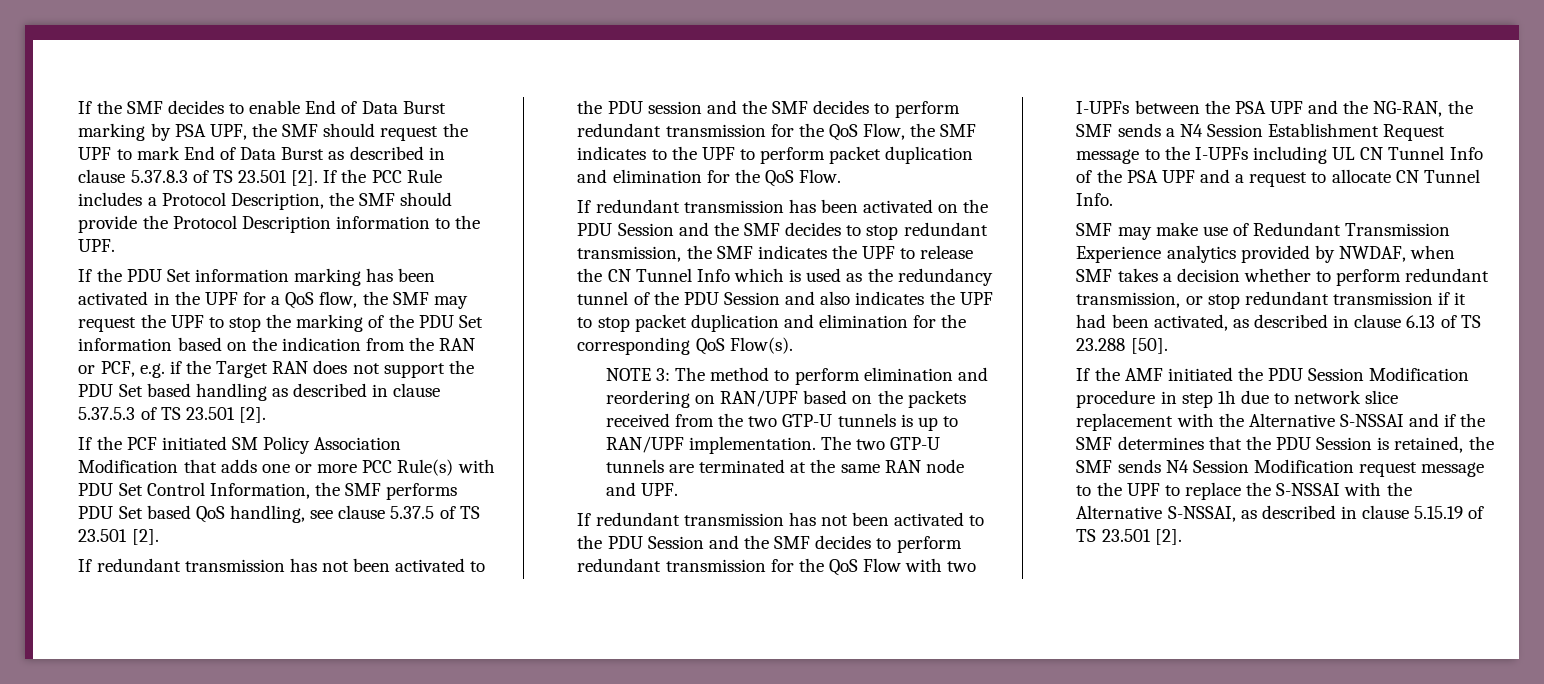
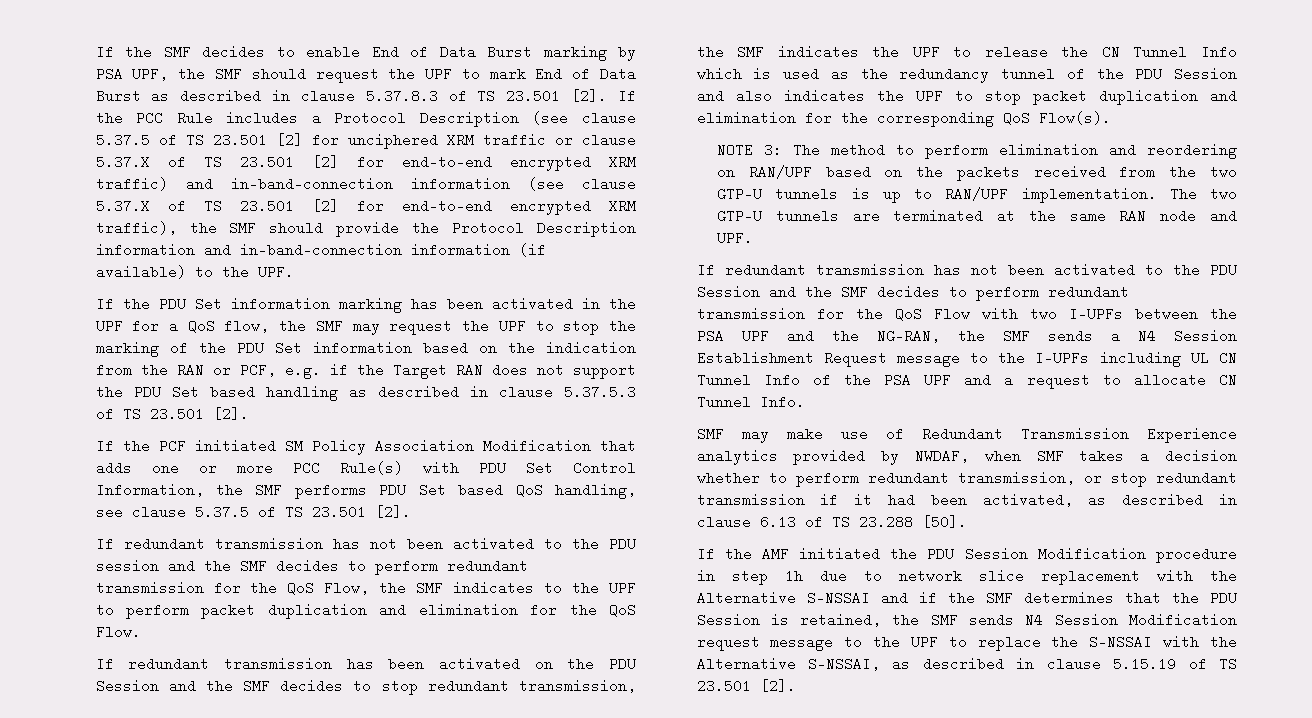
- If the PCC Rule includes a Protocol Description, the SMF should provide the Protocol Description information to the UPF.
+ If the PCC Rule includes a Protocol Description (see clause 5.37.5 of TS 23.501 [2] for unciphered XRM traffic or clause 5.37.X of TS 23.501 [2] for end-to-end encrypted XRM traffic) and in-band-connection information (see clause 5.37.X of TS 23.501 [2] for end-to-end encrypted XRM traffic), the SMF should provide the Protocol Description information and in-band-connection information (if available) to the UPF.

